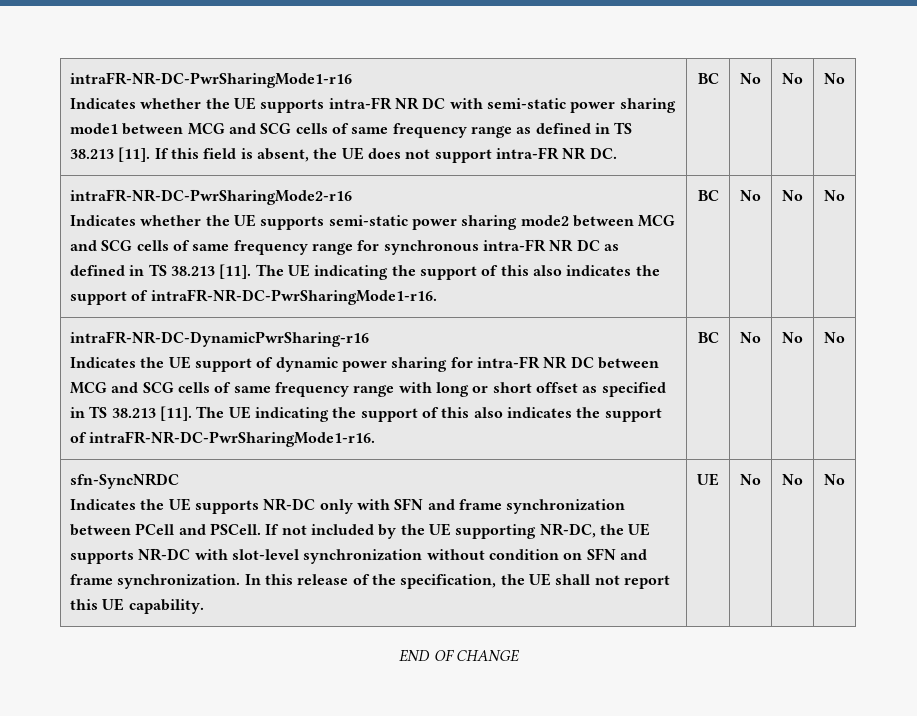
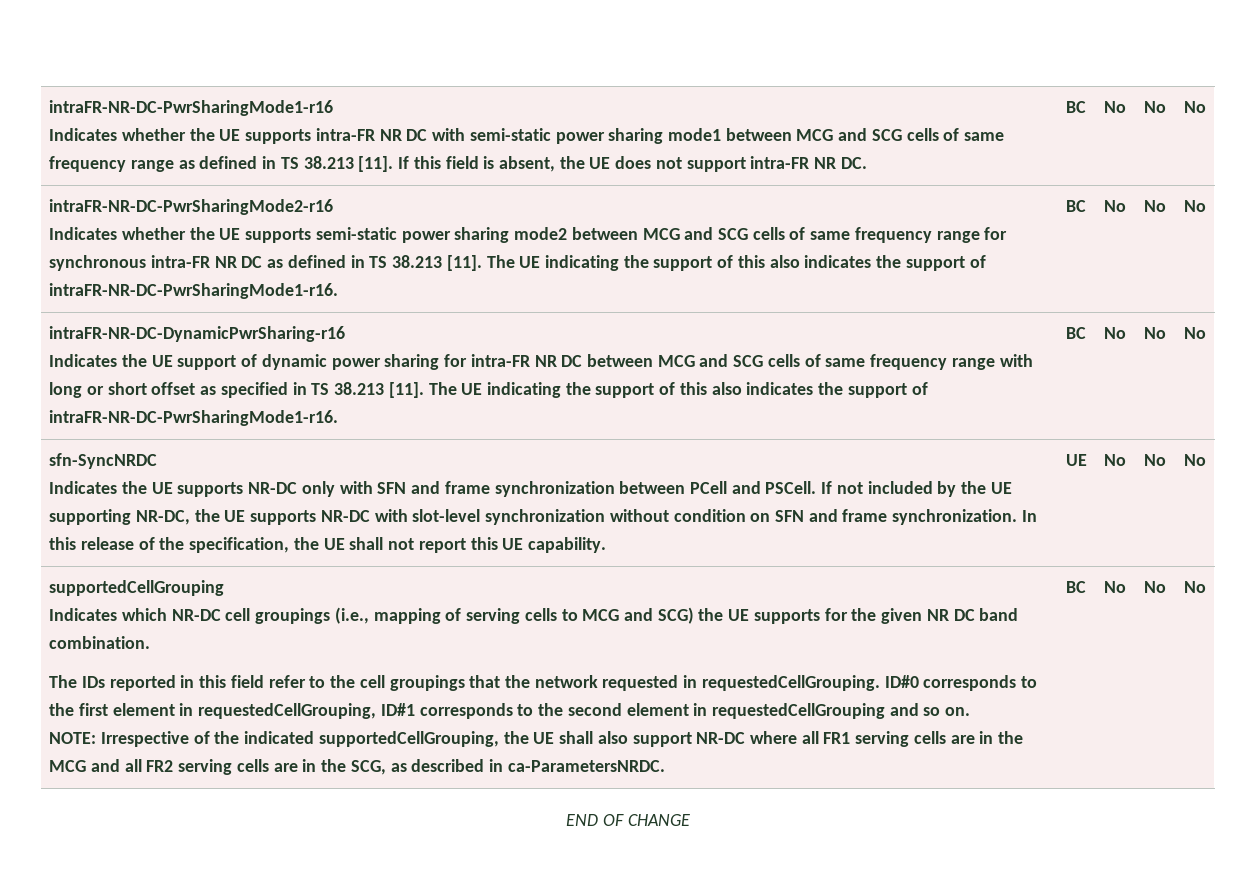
+ supportedCellGrouping
+ Indicates which NR-DC cell groupings (i.e., mapping of serving cells to MCG and SCG) the UE supports for the given NR DC band combination.
+ The IDs reported in this field refer to the cell groupings that the network requested in requestedCellGrouping. ID#0 corresponds to the first element in requestedCellGrouping, ID#1 corresponds to the second element in requestedCellGrouping and so on.
+ NOTE: Irrespective of the indicated supportedCellGrouping, the UE shall also support NR-DC where all FR1 serving cells are in the MCG and all FR2 serving cells are in the SCG, as described in ca-ParametersNRDC. | BC | No | No | No

